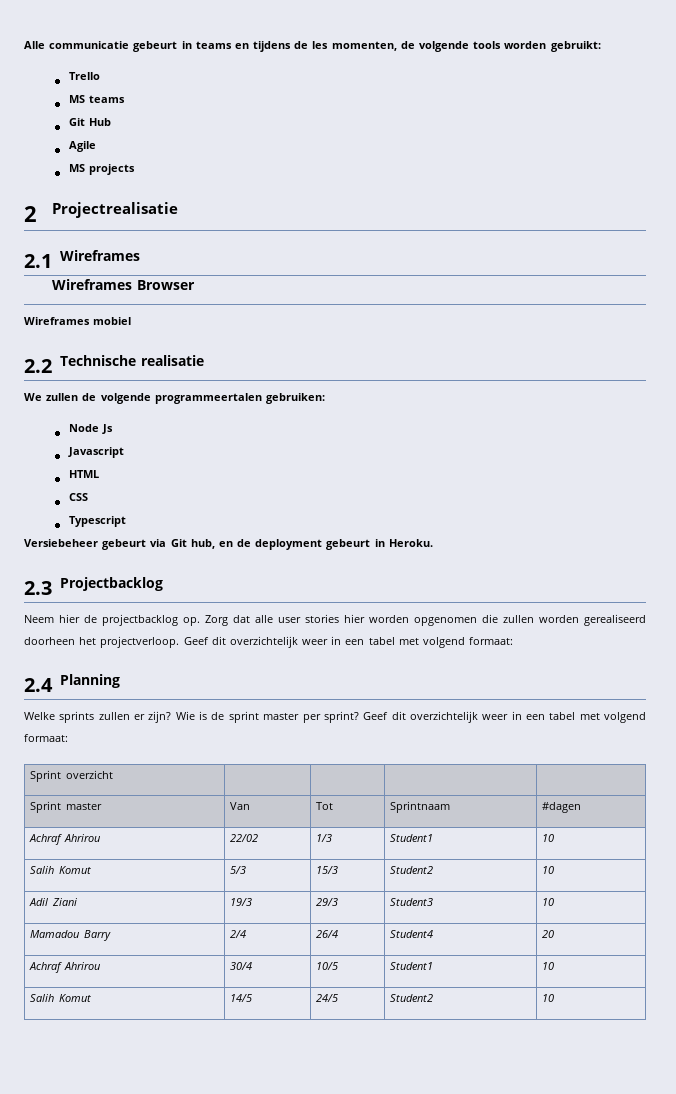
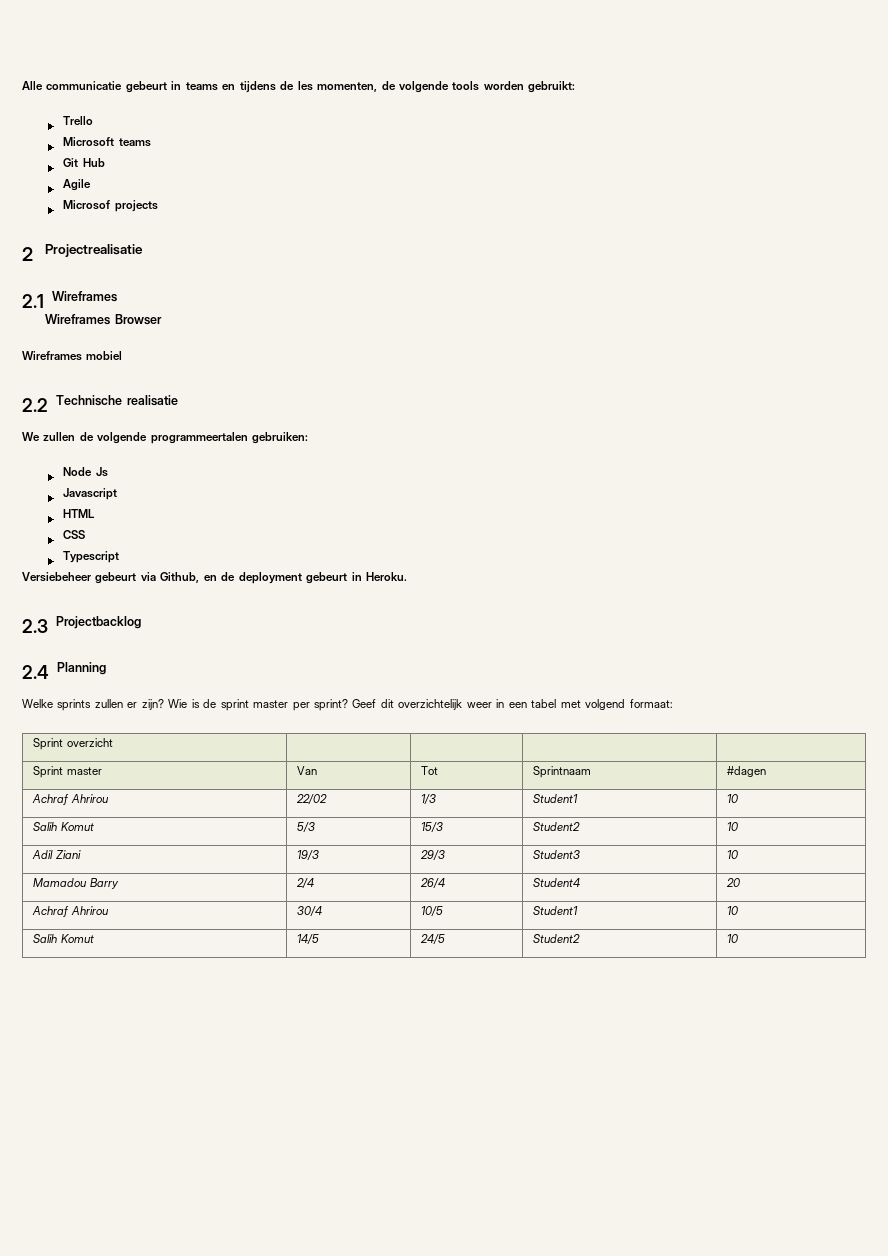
- MS teams
+ Microsoft teams
- MS projects
+ Microsof projects
- Versiebeheer gebeurt via Git hub, en de deployment gebeurt in Heroku.
+ Versiebeheer gebeurt via Github, en de deployment gebeurt in Heroku.
- Neem hier de projectbacklog op. Zorg dat alle user stories hier worden opgenomen die zullen worden gerealiseerd doorheen het projectverloop. Geef dit overzichtelijk weer in een tabel met volgend formaat:

